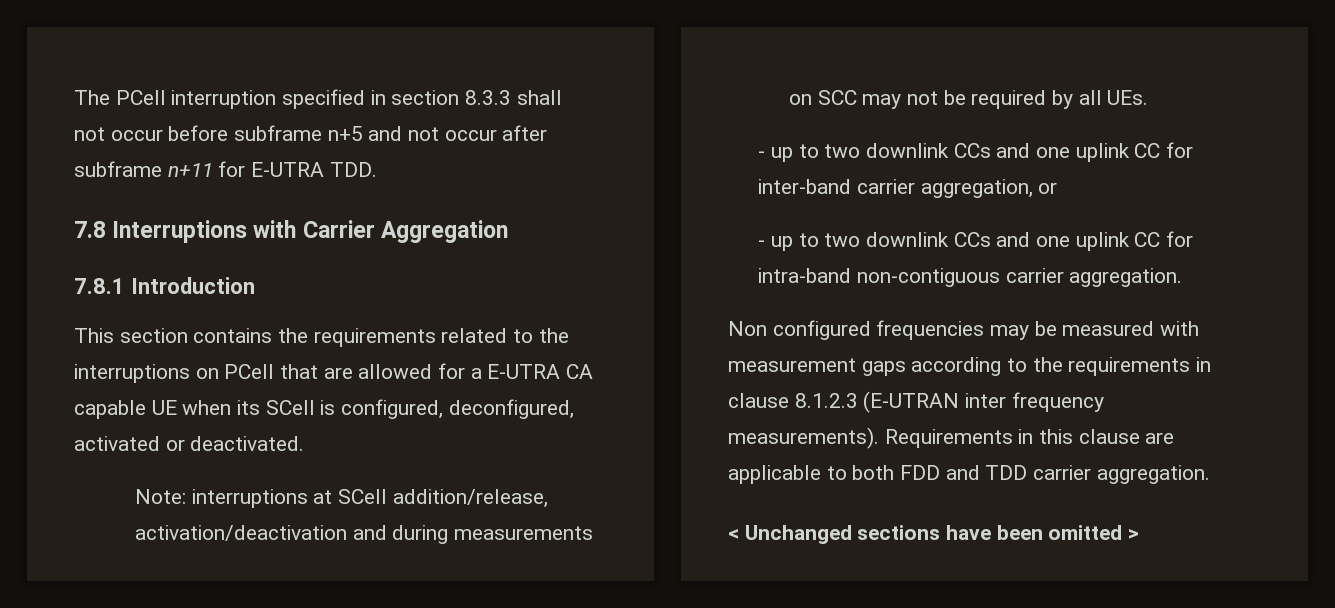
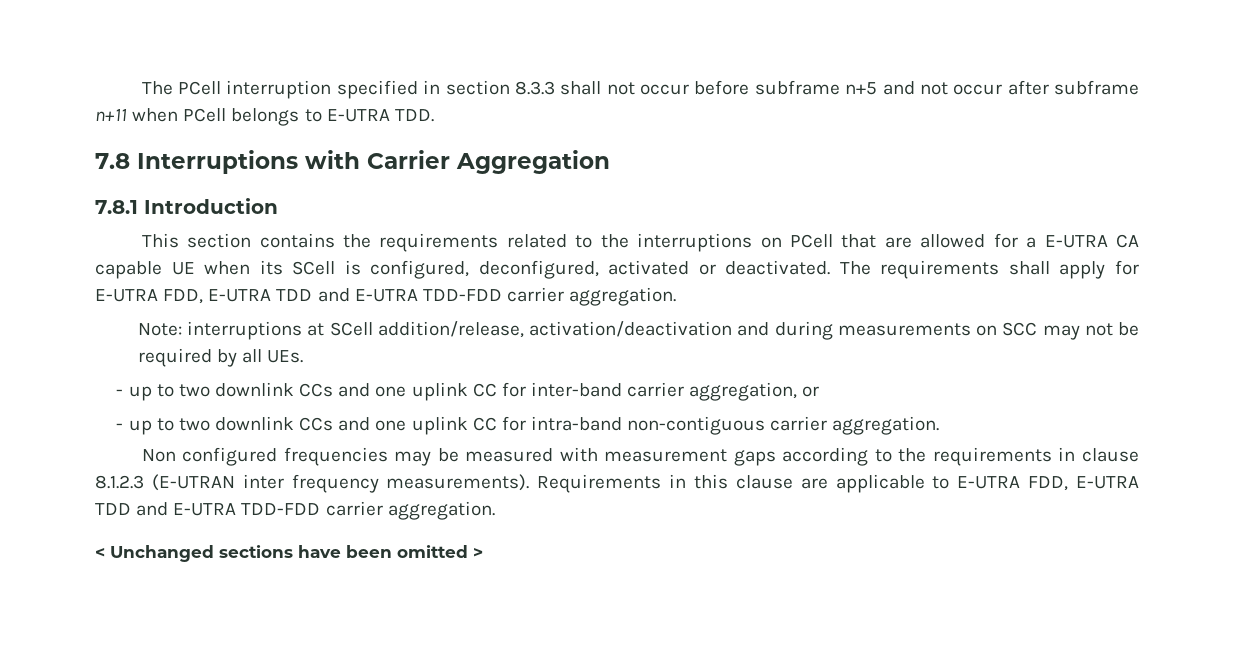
- The PCell interruption specified in section 8.3.3 shall not occur before subframe n+5 and not occur after subframe n+11 for E-UTRA TDD.
+ The PCell interruption specified in section 8.3.3 shall not occur before subframe n+5 and not occur after subframe n+11 when PCell belongs to E-UTRA TDD.
+ The requirements shall apply for E-UTRA FDD, E-UTRA TDD and E-UTRA TDD-FDD carrier aggregation.
- Requirements in this clause are applicable to both FDD and TDD carrier aggregation.
+ Requirements in this clause are applicable to E-UTRA FDD, E-UTRA TDD and E-UTRA TDD-FDD carrier aggregation.

